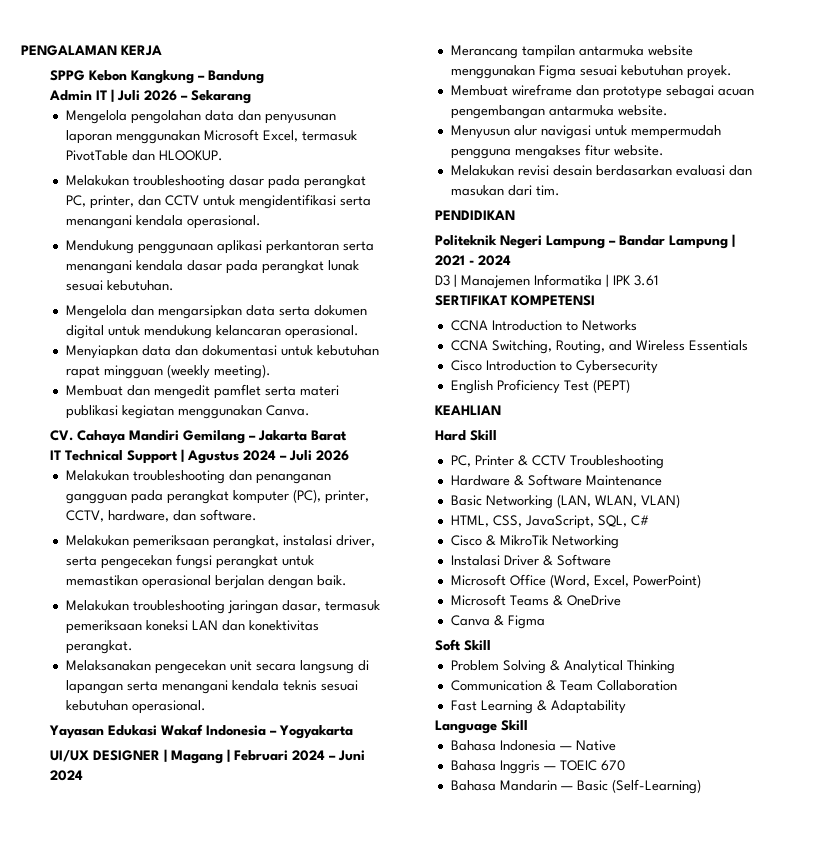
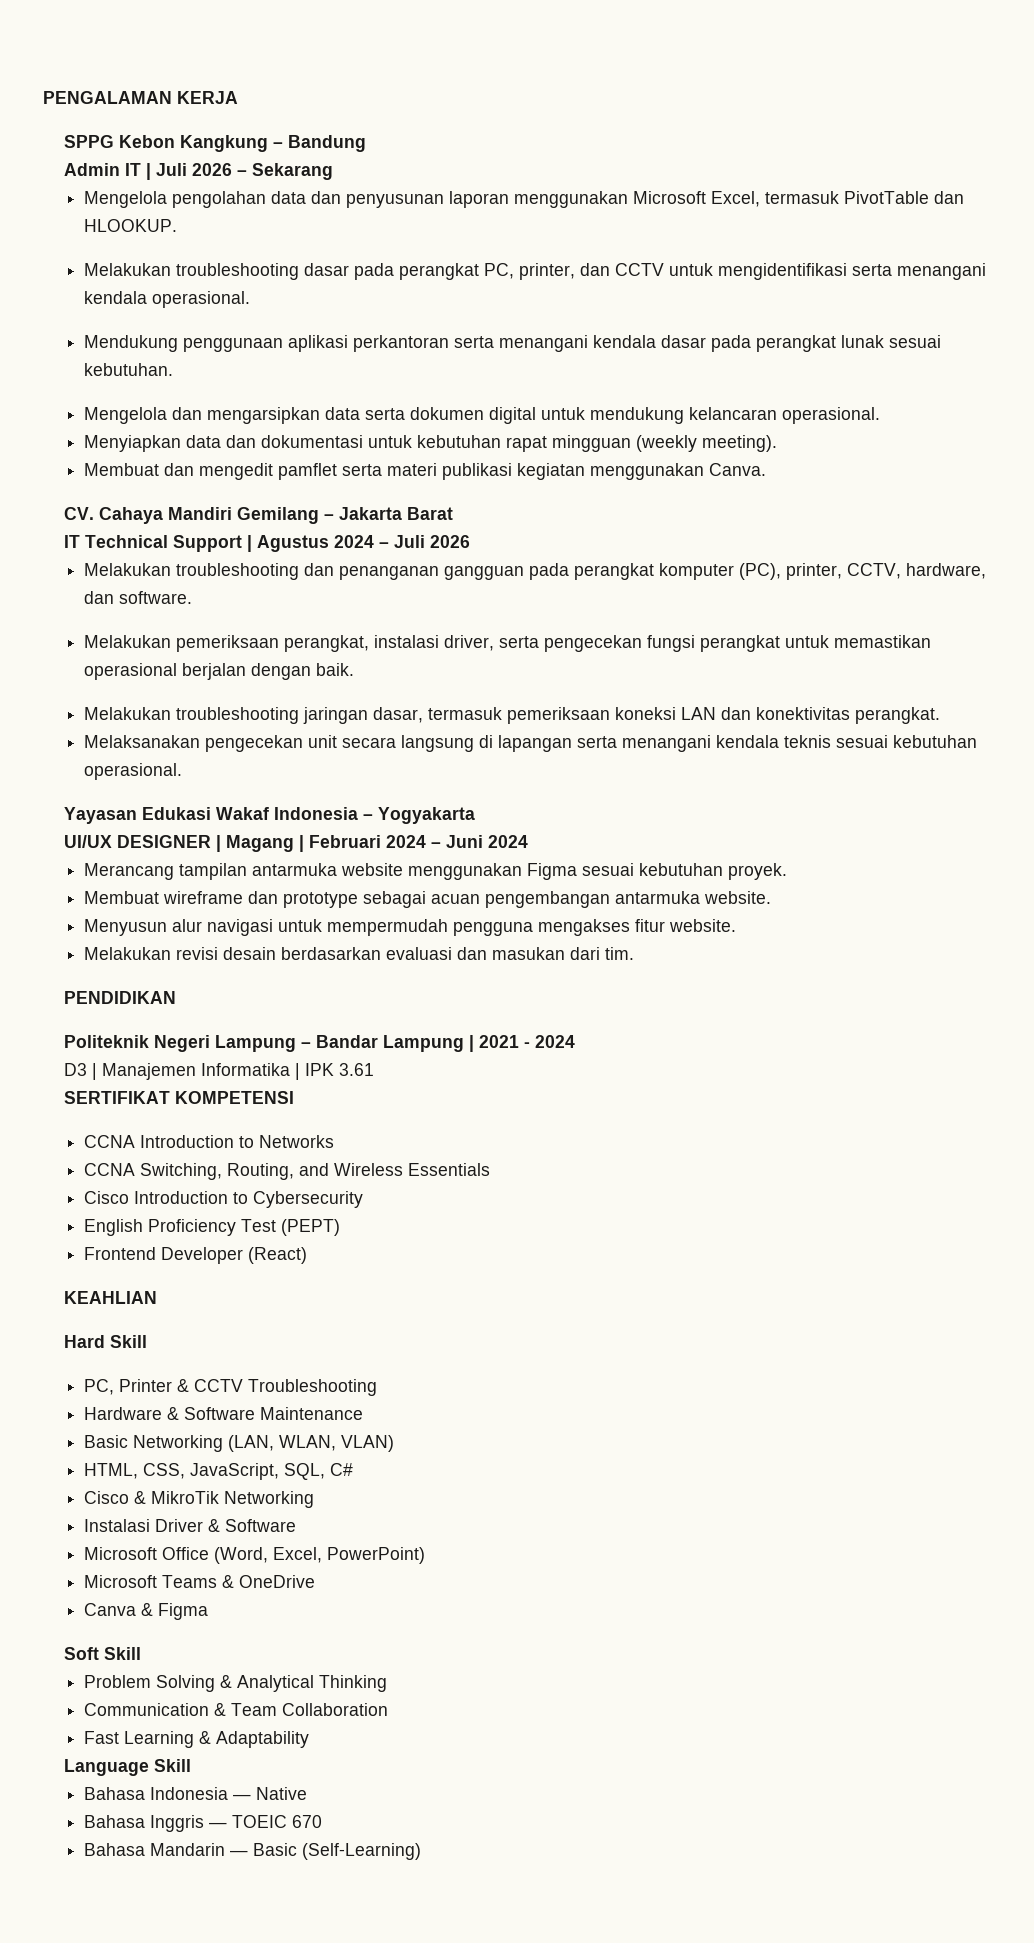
+ Frontend Developer (React)

